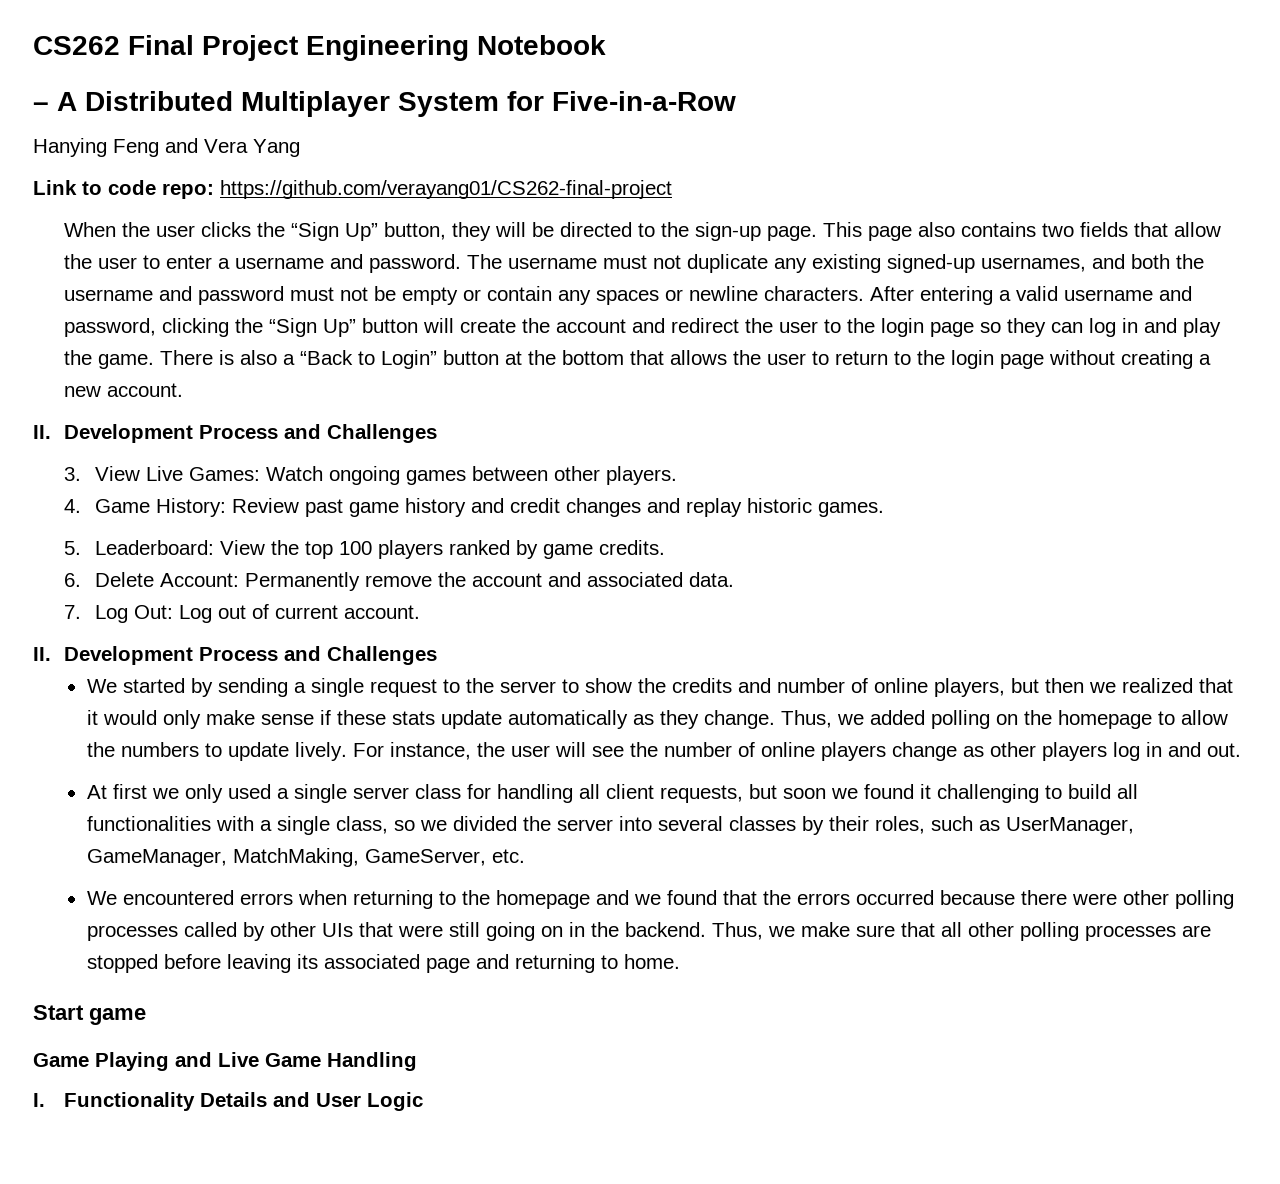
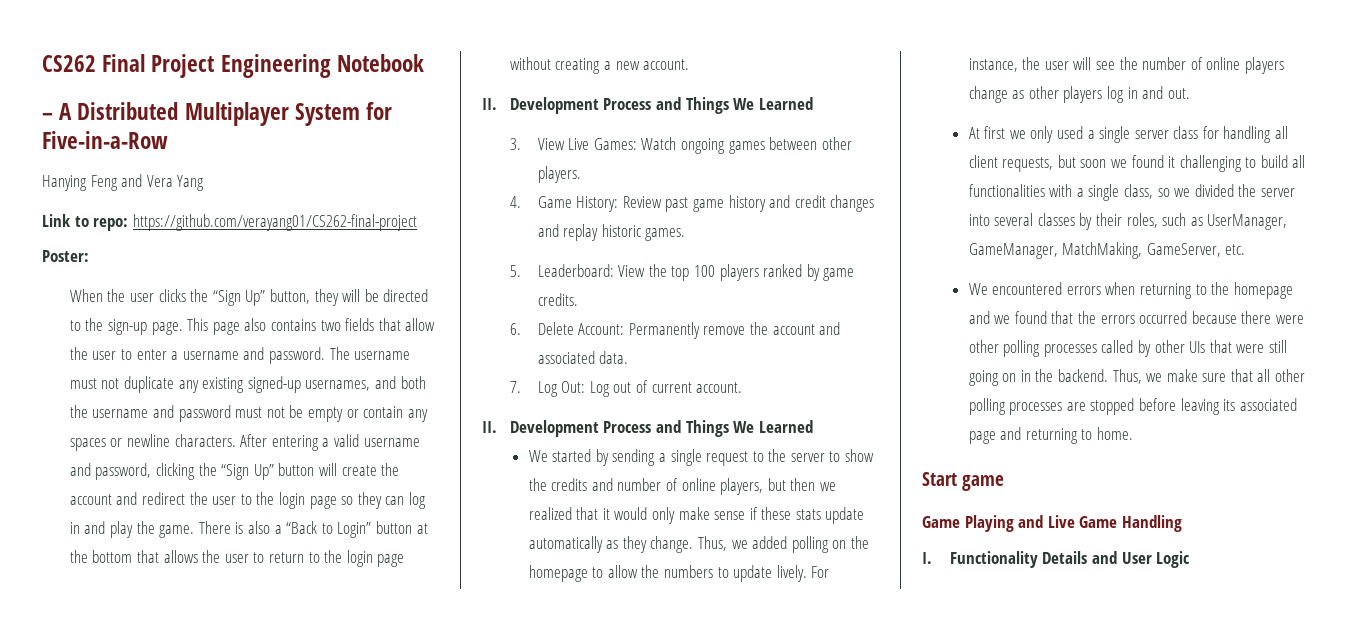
- Link to code repo: https://github.com/verayang01/CS262-final-project
+ Link to repo: https://github.com/verayang01/CS262-final-project
+ Poster:
  There is also a “Back to Login” button at the bottom that allows the user to return to the login page without creating a new account.
- II. Development Process and Challenges
+ II. Development Process and Things We Learned
  7. Log Out: Log out of current account.
- II. Development Process and Challenges
+ II. Development Process and Things We Learned

